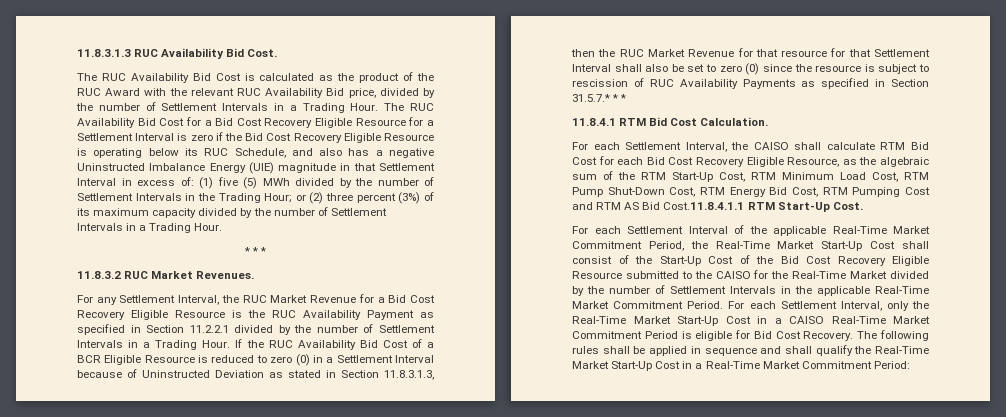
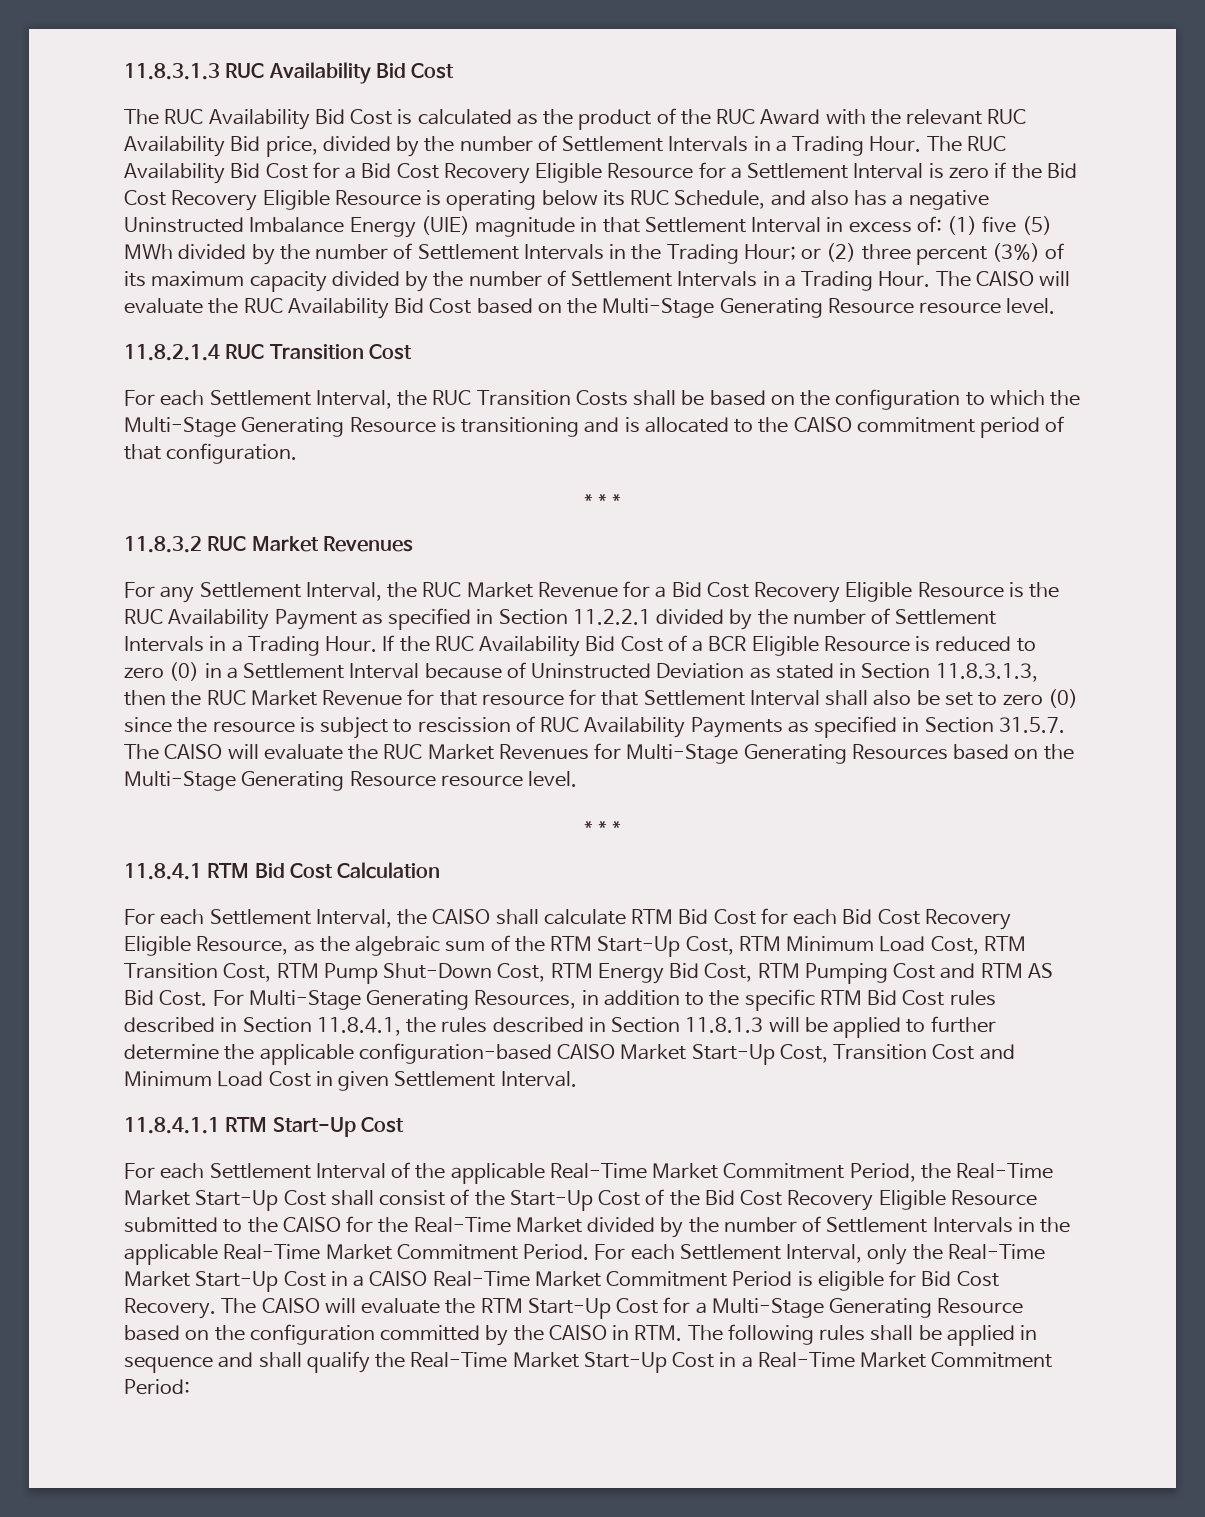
- 11.8.3.1.3 RUC Availability Bid Cost.
+ 11.8.3.1.3 RUC Availability Bid Cost
+ The CAISO will evaluate the RUC Availability Bid Cost based on the Multi-Stage Generating Resource resource level.
+ 11.8.2.1.4 RUC Transition Cost
+ For each Settlement Interval, the RUC Transition Costs shall be based on the configuration to which the Multi-Stage Generating Resource is transitioning and is allocated to the CAISO commitment period of that configuration.
- 11.8.3.2 RUC Market Revenues.
+ 11.8.3.2 RUC Market Revenues
- If the RUC Availability Bid Cost of a BCR Eligible Resource is reduced to zero (0) in a Settlement Interval because of Uninstructed Deviation as stated in Section 11.8.3.1.3, then the RUC Market Revenue for that resource for that Settlement Interval shall also be set to zero (0) since the resource is subject to rescission of RUC Availability Payments as specified in Section 31.5.7.* * *
+ If the RUC Availability Bid Cost of a BCR Eligible Resource is reduced to zero (0) in a Settlement Interval because of Uninstructed Deviation as stated in Section 11.8.3.1.3, then the RUC Market Revenue for that resource for that Settlement Interval shall also be set to zero (0) since the resource is subject to rescission of RUC Availability Payments as specified in Section 31.5.7. The CAISO will evaluate the RUC Market Revenues for Multi-Stage Generating Resources based on the Multi-Stage Generating Resource resource level.
+ * * *
- 11.8.4.1 RTM Bid Cost Calculation.
+ 11.8.4.1 RTM Bid Cost Calculation
- For each Settlement Interval, the CAISO shall calculate RTM Bid Cost for each Bid Cost Recovery Eligible Resource, as the algebraic sum of the RTM Start-Up Cost, RTM Minimum Load Cost, RTM Pump Shut-Down Cost, RTM Energy Bid Cost, RTM Pumping Cost and RTM AS Bid Cost.11.8.4.1.1 RTM Start-Up Cost.
+ For each Settlement Interval, the CAISO shall calculate RTM Bid Cost for each Bid Cost Recovery Eligible Resource, as the algebraic sum of the RTM Start-Up Cost, RTM Minimum Load Cost, RTM Transition Cost, RTM Pump Shut-Down Cost, RTM Energy Bid Cost, RTM Pumping Cost and RTM AS Bid Cost. For Multi-Stage Generating Resources, in addition to the specific RTM Bid Cost rules described in Section 11.8.4.1, the rules described in Section 11.8.1.3 will be applied to further determine the applicable configuration-based CAISO Market Start-Up Cost, Transition Cost and Minimum Load Cost in given Settlement Interval.
+ 11.8.4.1.1 RTM Start-Up Cost
- The following rules shall be applied in sequence and shall qualify the Real-Time Market Start-Up Cost in a Real-Time Market Commitment Period:
+ The CAISO will evaluate the RTM Start-Up Cost for a Multi-Stage Generating Resource based on the configuration committed by the CAISO in RTM. The following rules shall be applied in sequence and shall qualify the Real-Time Market Start-Up Cost in a Real-Time Market Commitment Period:

